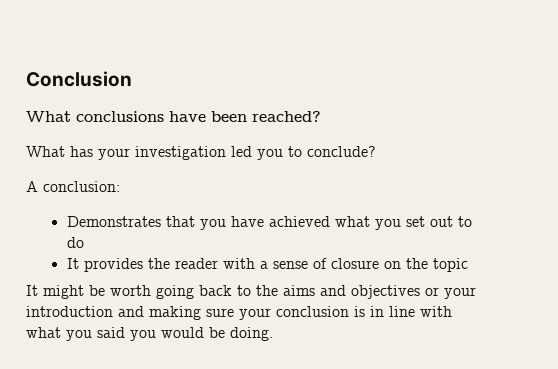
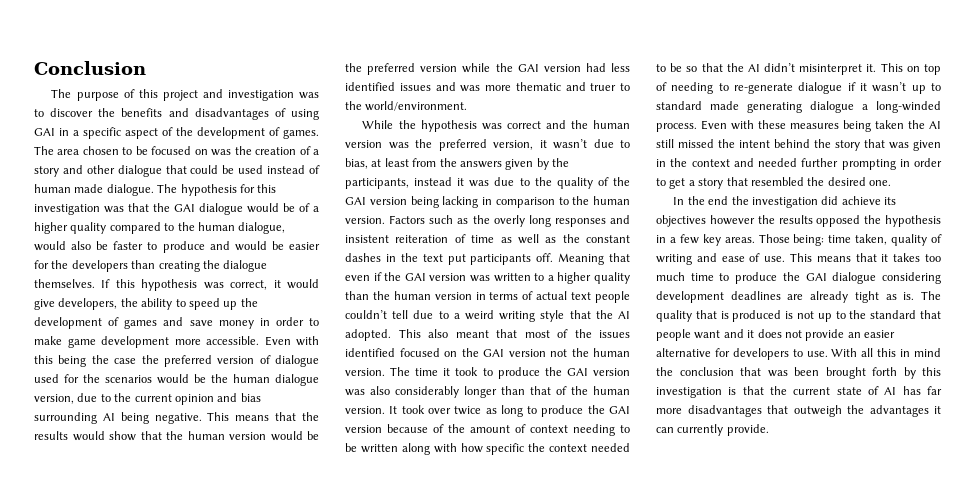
- What conclusions have been reached?
- What has your investigation led you to conclude?
- A conclusion:
- Demonstrates that you have achieved what you set out to do
- It provides the reader with a sense of closure on the topic
- It might be worth going back to the aims and objectives or your introduction and making sure your conclusion is in line with what you said you would be doing.
+ The purpose of this project and investigation was to discover the benefits and disadvantages of using GAI in a specific aspect of the development of games. The area chosen to be focused on was the creation of a story and other dialogue that could be used instead of human made dialogue. The hypothesis for this investigation was that the GAI dialogue would be of a higher quality compared to the human dialogue, would also be faster to produce and would be easier for the developers than creating the dialogue themselves. If this hypothesis was correct, it would give developers, the ability to speed up the development of games and save money in order to make game development more accessible. Even with this being the case the preferred version of dialogue used for the scenarios would be the human dialogue version, due to the current opinion and bias surrounding AI being negative. This means that the results would show that the human version would be the preferred version while the GAI version had less identified issues and was more thematic and truer to the world/environment.
+ While the hypothesis was correct and the human version was the preferred version, it wasn’t due to bias, at least from the answers given by the participants, instead it was due to the quality of the GAI version being lacking in comparison to the human version. Factors such as the overly long responses and insistent reiteration of time as well as the constant dashes in the text put participants off. Meaning that even if the GAI version was written to a higher quality than the human version in terms of actual text people couldn’t tell due to a weird writing style that the AI adopted. This also meant that most of the issues identified focused on the GAI version not the human version. The time it took to produce the GAI version was also considerably longer than that of the human version. It took over twice as long to produce the GAI version because of the amount of context needing to be written along with how specific the context needed to be so that the AI didn’t misinterpret it. This on top of needing to re-generate dialogue if it wasn’t up to standard made generating dialogue a long-winded process. Even with these measures being taken the AI still missed the intent behind the story that was given in the context and needed further prompting in order to get a story that resembled the desired one.
+ In the end the investigation did achieve its objectives however the results opposed the hypothesis in a few key areas. Those being: time taken, quality of writing and ease of use. This means that it takes too much time to produce the GAI dialogue considering development deadlines are already tight as is. The quality that is produced is not up to the standard that people want and it does not provide an easier alternative for developers to use. With all this in mind the conclusion that was been brought forth by this investigation is that the current state of AI has far more disadvantages that outweigh the advantages it can currently provide.

